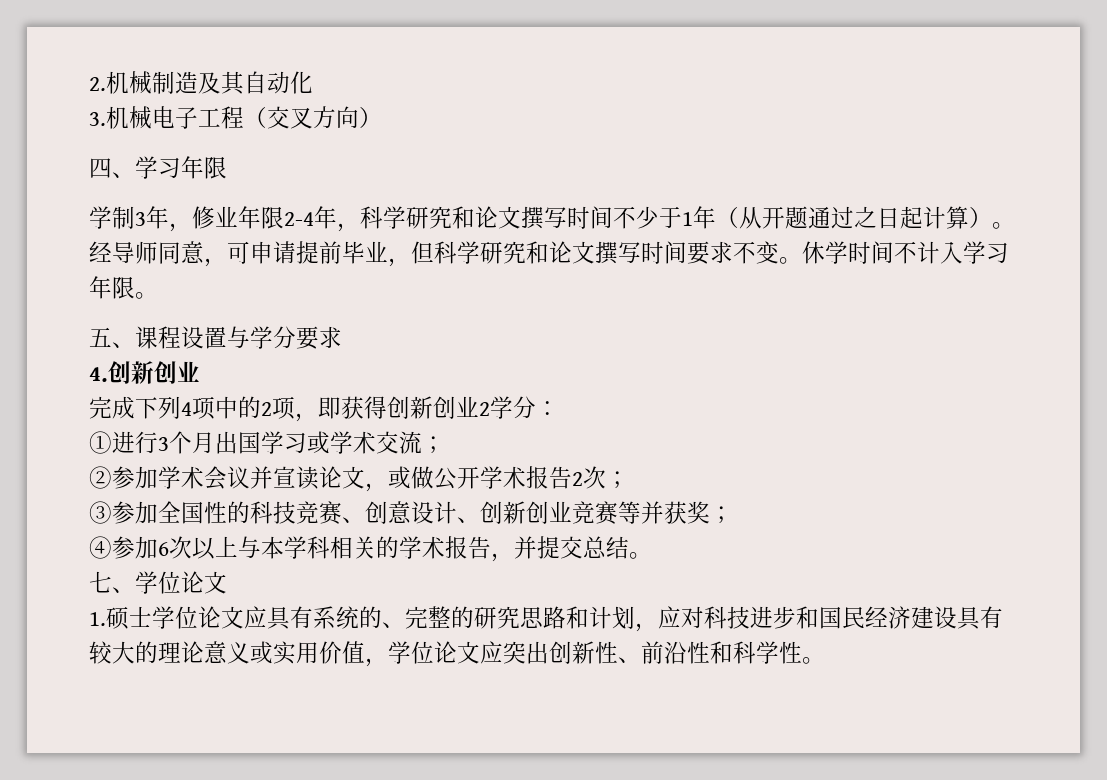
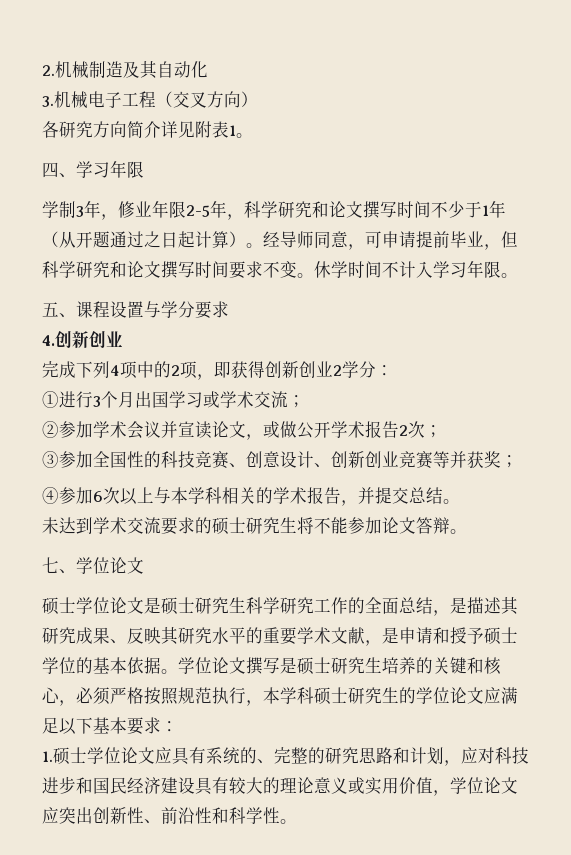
+ 各研究方向简介详见附表1。
- 学制3年，修业年限2-4年，科学研究和论文撰写时间不少于1年（从开题通过之日起计算）。
+ 学制3年，修业年限2-5年，科学研究和论文撰写时间不少于1年（从开题通过之日起计算）。
+ 未达到学术交流要求的硕士研究生将不能参加论文答辩。
  七、学位论文
+ 硕士学位论文是硕士研究生科学研究工作的全面总结，是描述其研究成果、反映其研究水平的重要学术文献，是申请和授予硕士学位的基本依据。学位论文撰写是硕士研究生培养的关键和核心，必须严格按照规范执行，本学科硕士研究生的学位论文应满足以下基本要求：

